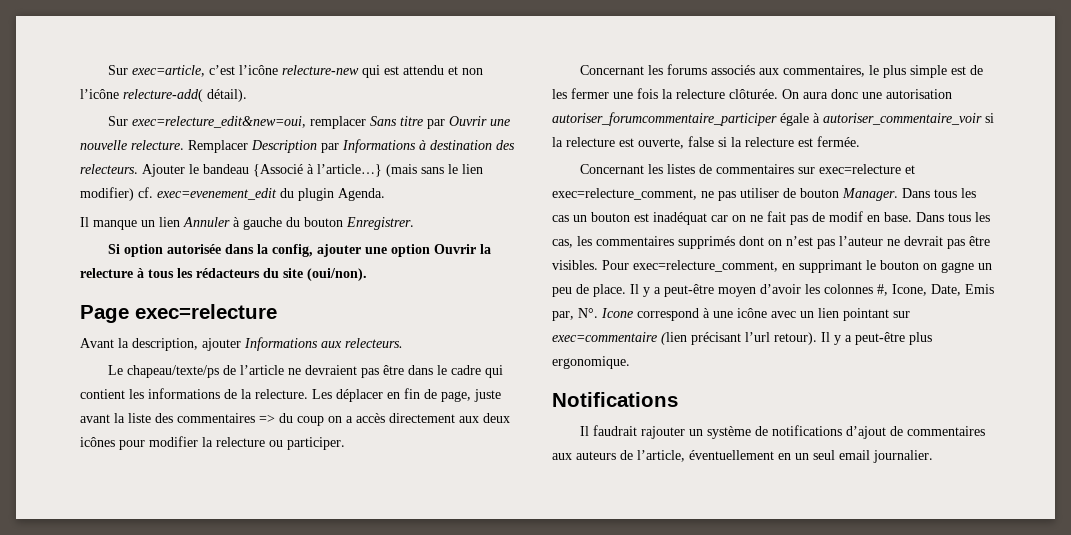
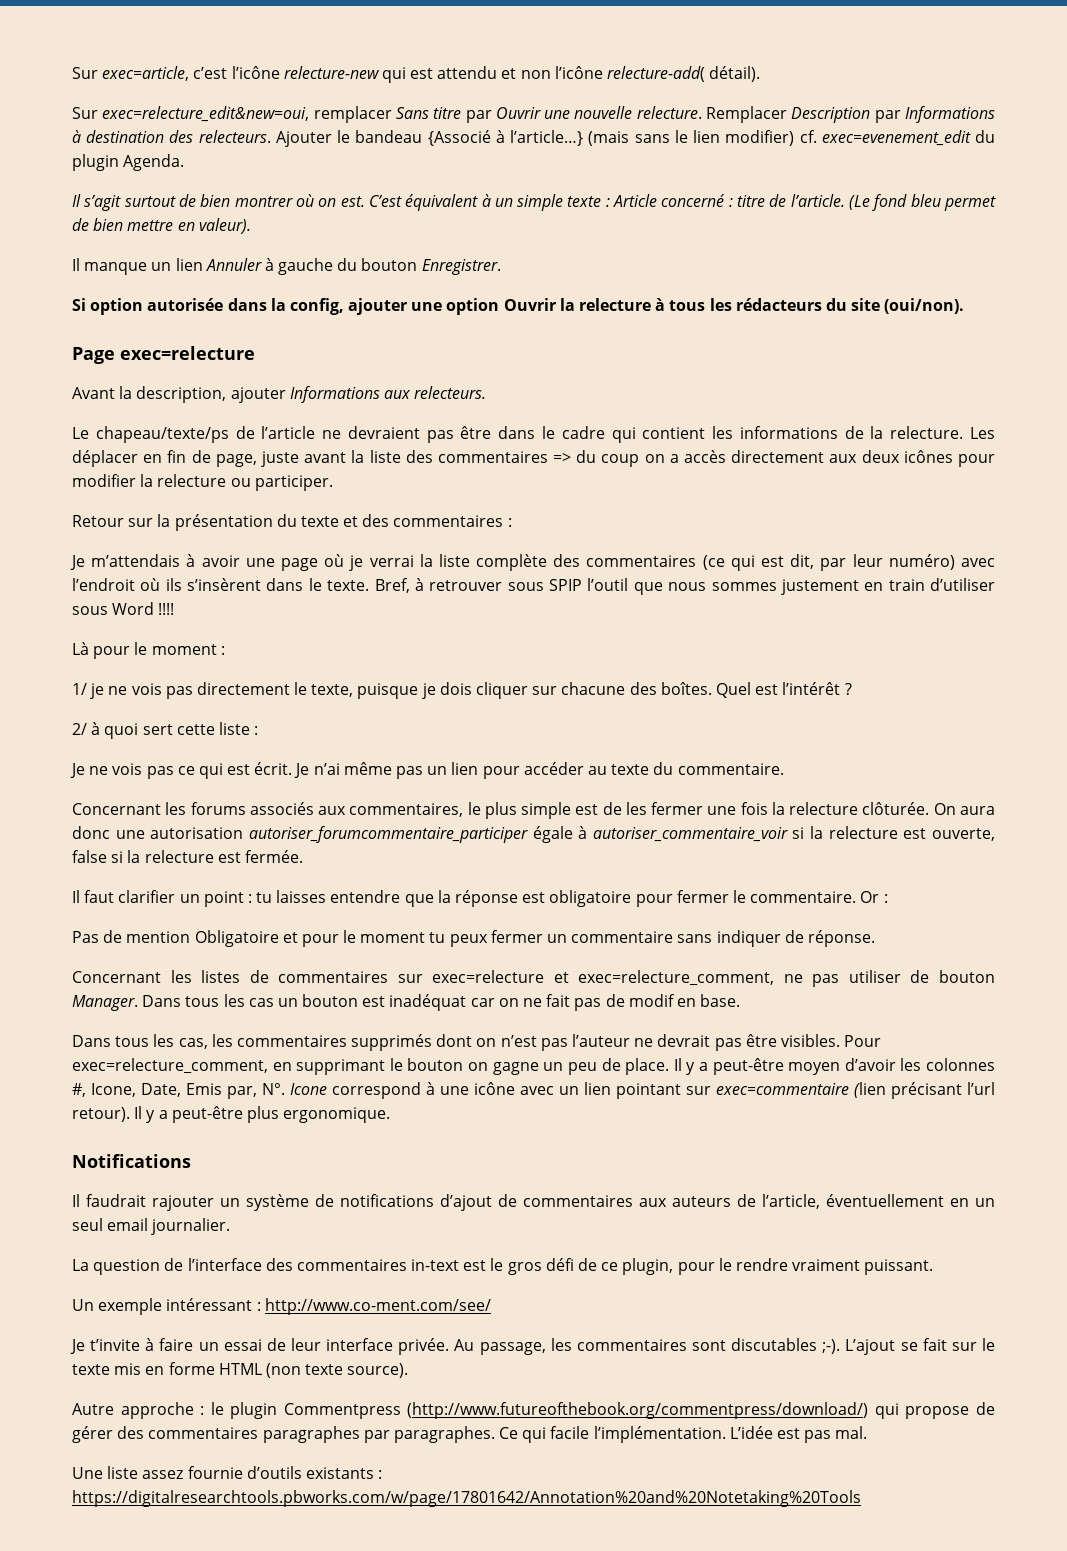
+ Il s’agit surtout de bien montrer où on est. C’est équivalent à un simple texte : Article concerné : titre de l’article. (Le fond bleu permet de bien mettre en valeur).
+ Retour sur la présentation du texte et des commentaires :
+ Je m’attendais à avoir une page où je verrai la liste complète des commentaires (ce qui est dit, par leur numéro) avec l’endroit où ils s’insèrent dans le texte. Bref, à retrouver sous SPIP l’outil que nous sommes justement en train d’utiliser sous Word !!!!
+ Là pour le moment :
+ 1/ je ne vois pas directement le texte, puisque je dois cliquer sur chacune des boîtes. Quel est l’intérêt ?
+ 2/ à quoi sert cette liste :
+ Je ne vois pas ce qui est écrit. Je n’ai même pas un lien pour accéder au texte du commentaire.
+ Il faut clarifier un point : tu laisses entendre que la réponse est obligatoire pour fermer le commentaire. Or :
+ Pas de mention Obligatoire et pour le moment tu peux fermer un commentaire sans indiquer de réponse.
- Dans tous les cas un bouton est inadéquat car on ne fait pas de modif en base. Dans tous les cas, les commentaires supprimés dont on n’est pas l’auteur ne devrait pas être visibles.
+ Dans tous les cas un bouton est inadéquat car on ne fait pas de modif en base.
+ Dans tous les cas, les commentaires supprimés dont on n’est pas l’auteur ne devrait pas être visibles.
+ La question de l’interface des commentaires in-text est le gros défi de ce plugin, pour le rendre vraiment puissant.
+ Un exemple intéressant : http://www.co-ment.com/see/
+ Je t’invite à faire un essai de leur interface privée. Au passage, les commentaires sont discutables ;-). L’ajout se fait sur le texte mis en forme HTML (non texte source).
+ Autre approche : le plugin Commentpress (http://www.futureofthebook.org/commentpress/download/) qui propose de gérer des commentaires paragraphes par paragraphes. Ce qui facile l’implémentation. L’idée est pas mal.
+ Une liste assez fournie d’outils existants : https://digitalresearchtools.pbworks.com/w/page/17801642/Annotation%20and%20Notetaking%20Tools

